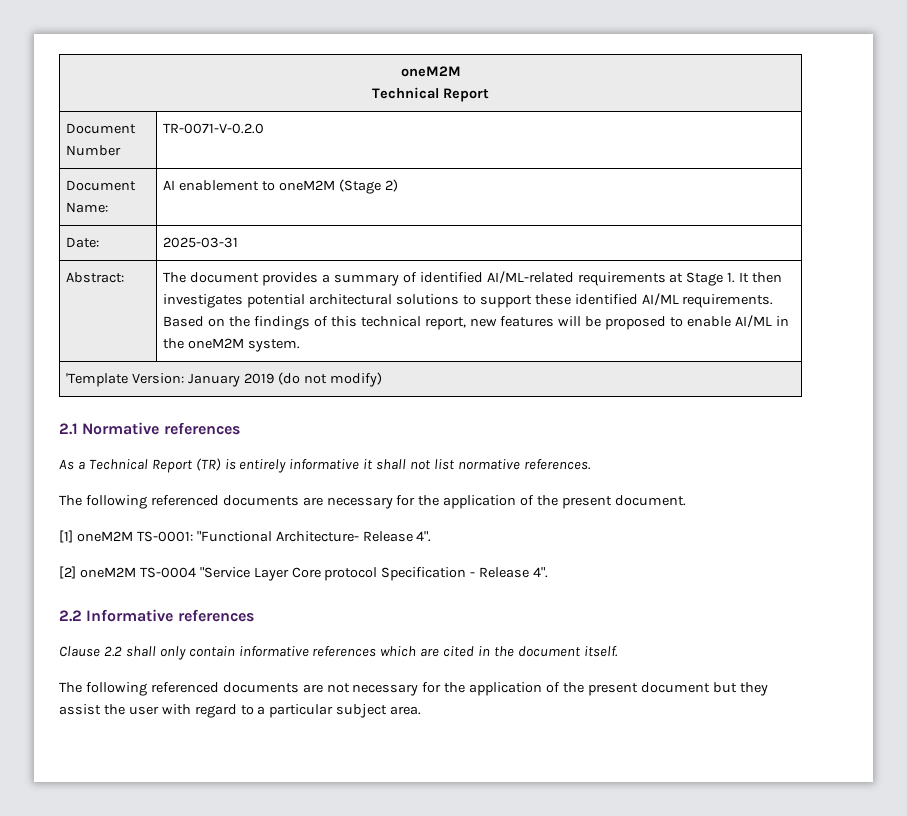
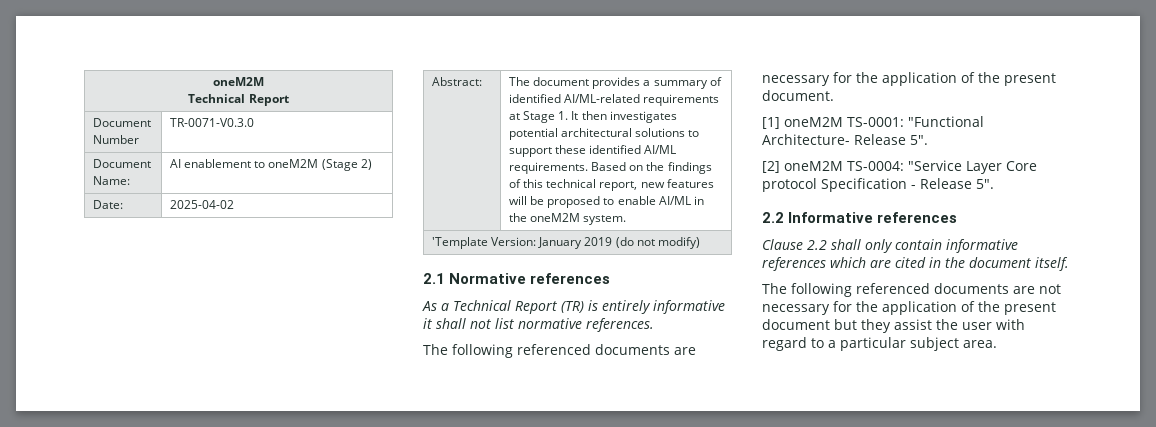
- Document Number | TR-0071-V-0.2.0
+ Document Number | TR-0071-V0.3.0
- Date: | 2025-03-31
+ Date: | 2025-04-02
- [1] oneM2M TS-0001: "Functional Architecture- Release 4".
+ [1] oneM2M TS-0001: "Functional Architecture- Release 5".
- [2] oneM2M TS-0004 "Service Layer Core protocol Specification - Release 4".
+ [2] oneM2M TS-0004: "Service Layer Core protocol Specification - Release 5".

